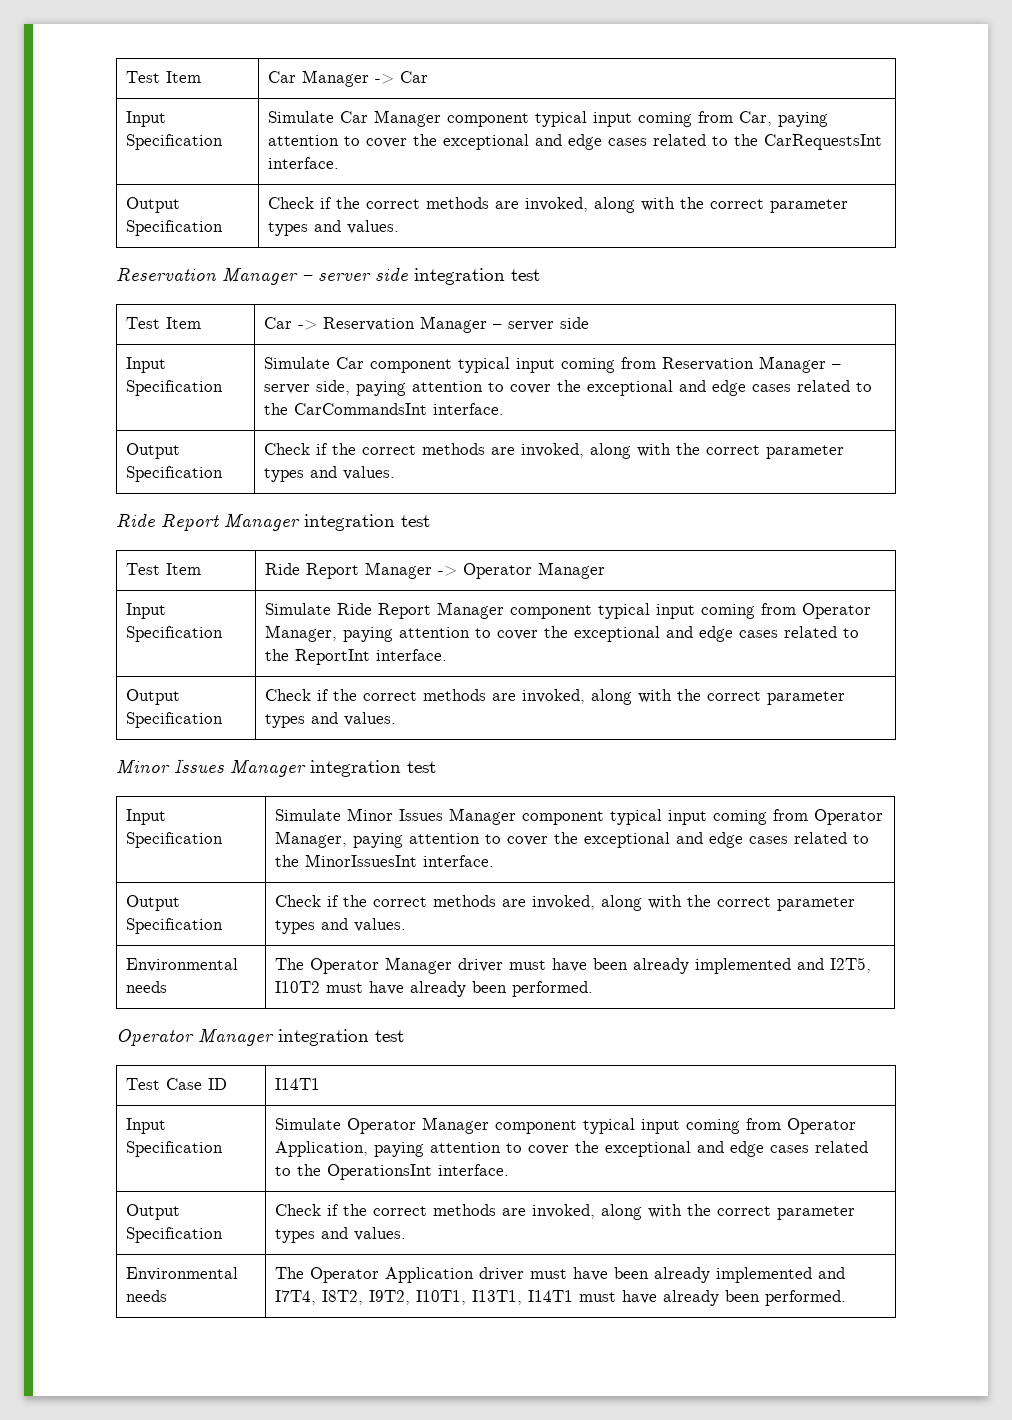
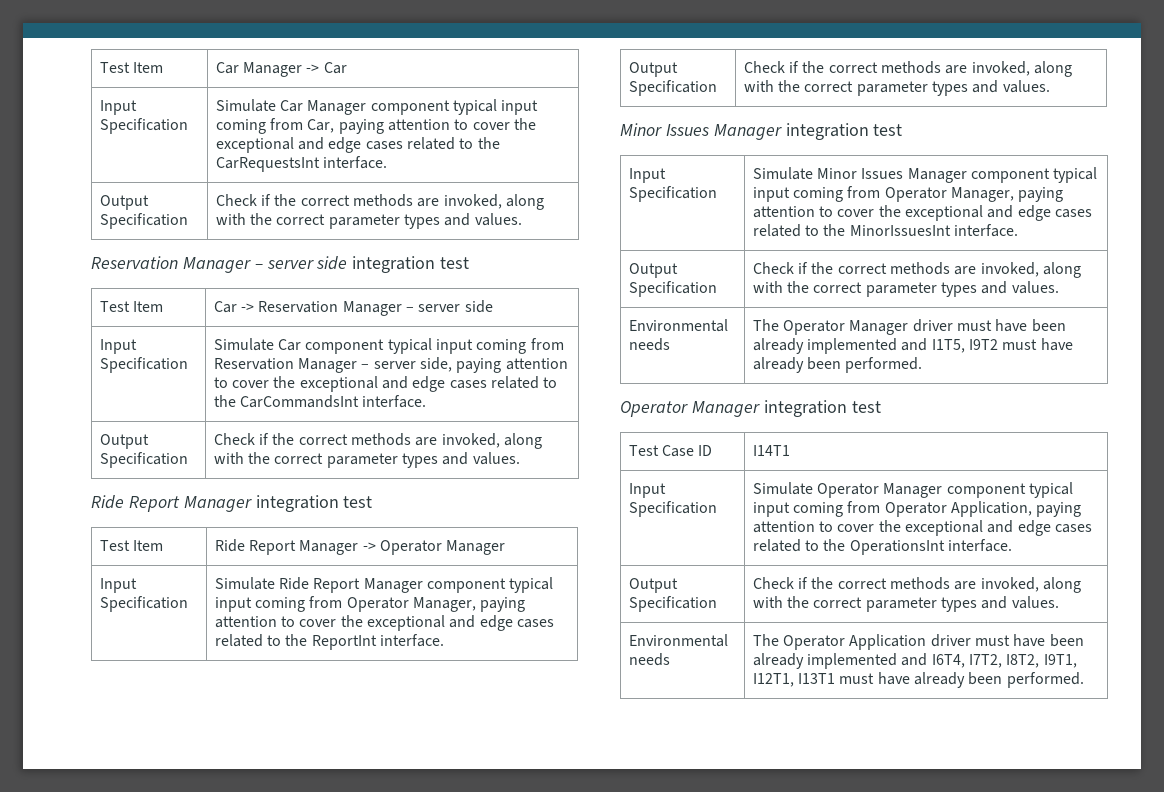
- Environmental needs | The Operator Manager driver must have been already implemented and I2T5, I10T2 must have already been performed.
+ Environmental needs | The Operator Manager driver must have been already implemented and I1T5, I9T2 must have already been performed.
- Environmental needs | The Operator Application driver must have been already implemented and I7T4, I8T2, I9T2, I10T1, I13T1, I14T1 must have already been performed.
+ Environmental needs | The Operator Application driver must have been already implemented and I6T4, I7T2, I8T2, I9T1, I12T1, I13T1 must have already been performed.

